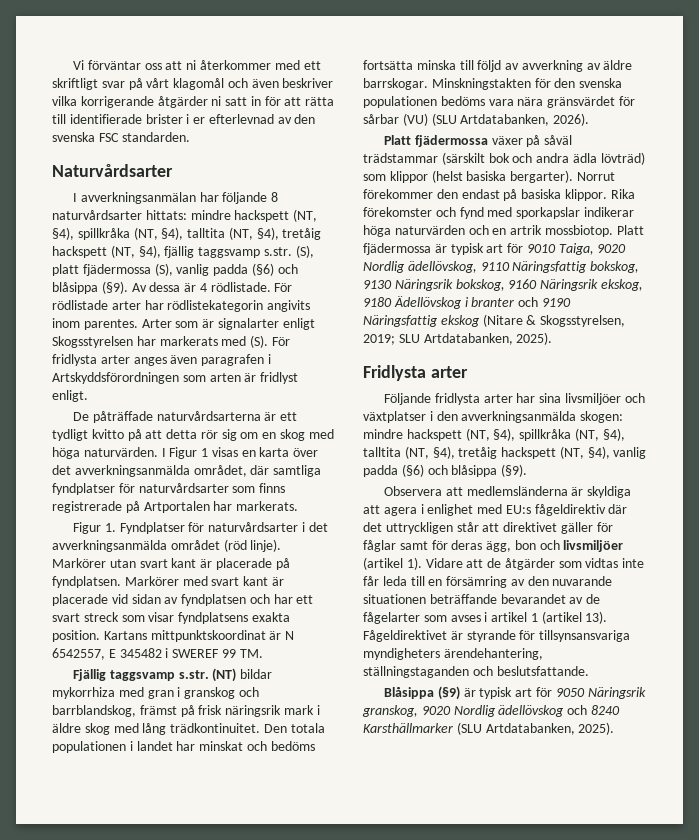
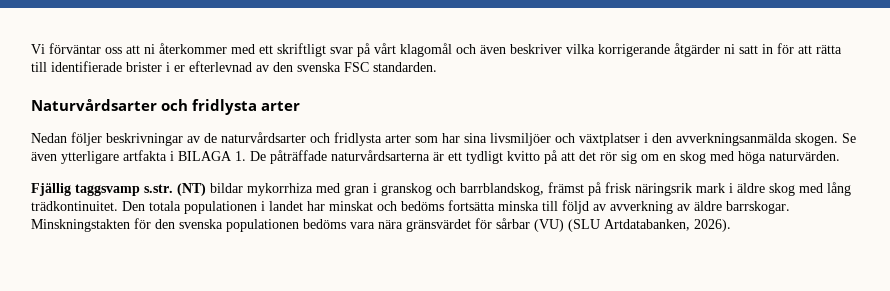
- Naturvårdsarter
- I avverkningsanmälan har följande 8 naturvårdsarter hittats: mindre hackspett (NT, §4), spillkråka (NT, §4), talltita (NT, §4), tretåig hackspett (NT, §4), fjällig taggsvamp s.str. (S), platt fjädermossa (S), vanlig padda (§6) och blåsippa (§9). Av dessa är 4 rödlistade. För rödlistade arter har rödlistekategorin angivits inom parentes. Arter som är signalarter enligt Skogsstyrelsen har markerats med (S). För fridlysta arter anges även paragrafen i Artskyddsförordningen som arten är fridlyst enligt.
- De påträffade naturvårdsarterna är ett tydligt kvitto på att detta rör sig om en skog med höga naturvärden. I Figur 1 visas en karta över det avverkningsanmälda området, där samtliga fyndplatser för naturvårdsarter som finns registrerade på Artportalen har markerats.
- Figur 1. Fyndplatser för naturvårdsarter i det avverkningsanmälda området (röd linje). Markörer utan svart kant är placerade på fyndplatsen. Markörer med svart kant är placerade vid sidan av fyndplatsen och har ett svart streck som visar fyndplatsens exakta position. Kartans mittpunktskoordinat är N 6542557, E 345482 i SWEREF 99 TM.
+ Naturvårdsarter och fridlysta arter
+ Nedan följer beskrivningar av de naturvårdsarter och fridlysta arter som har sina livsmiljöer och växtplatser i den avverkningsanmälda skogen. Se även ytterligare artfakta i BILAGA 1. De påträffade naturvårdsarterna är ett tydligt kvitto på att det rör sig om en skog med höga naturvärden.
- Platt fjädermossa växer på såväl trädstammar (särskilt bok och andra ädla lövträd) som klippor (helst basiska bergarter). Norrut förekommer den endast på basiska klippor. Rika förekomster och fynd med sporkapslar indikerar höga naturvärden och en artrik mossbiotop. Platt fjädermossa är typisk art för 9010 Taiga, 9020 Nordlig ädellövskog, 9110 Näringsfattig bokskog, 9130 Näringsrik bokskog, 9160 Näringsrik ekskog, 9180 Ädellövskog i branter och 9190 Näringsfattig ekskog (Nitare & Skogsstyrelsen, 2019; SLU Artdatabanken, 2025).
- Fridlysta arter
- Följande fridlysta arter har sina livsmiljöer och växtplatser i den avverkningsanmälda skogen: mindre hackspett (NT, §4), spillkråka (NT, §4), talltita (NT, §4), tretåig hackspett (NT, §4), vanlig padda (§6) och blåsippa (§9).
- Observera att medlemsländerna är skyldiga att agera i enlighet med EU:s fågeldirektiv där det uttryckligen står att direktivet gäller för fåglar samt för deras ägg, bon och livsmiljöer (artikel 1). Vidare att de åtgärder som vidtas inte får leda till en försämring av den nuvarande situationen beträffande bevarandet av de fågelarter som avses i artikel 1 (artikel 13). Fågeldirektivet är styrande för tillsynsansvariga myndigheters ärendehantering, ställningstaganden och beslutsfattande.
- Blåsippa (§9) är typisk art för 9050 Näringsrik granskog, 9020 Nordlig ädellövskog och 8240 Karsthällmarker (SLU Artdatabanken, 2025).

